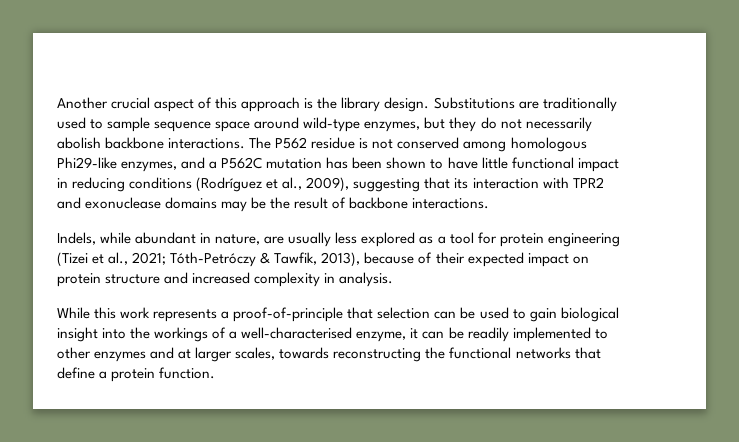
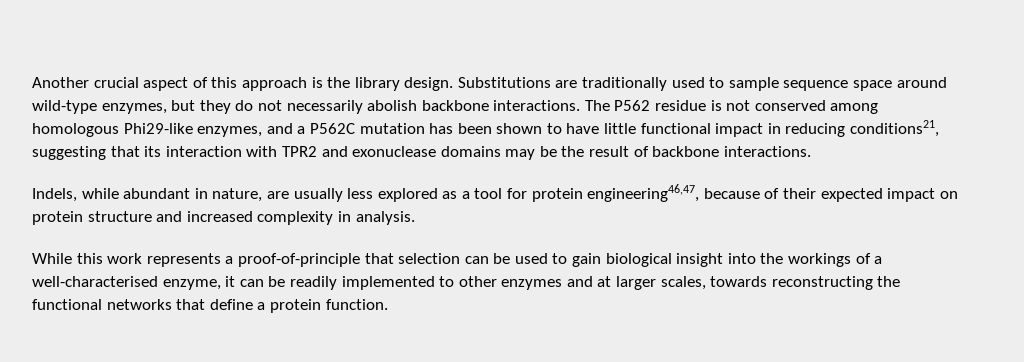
- The P562 residue is not conserved among homologous Phi29-like enzymes, and a P562C mutation has been shown to have little functional impact in reducing conditions (Rodríguez et al., 2009), suggesting that its interaction with TPR2 and exonuclease domains may be the result of backbone interactions.
+ The P562 residue is not conserved among homologous Phi29-like enzymes, and a P562C mutation has been shown to have little functional impact in reducing conditions21, suggesting that its interaction with TPR2 and exonuclease domains may be the result of backbone interactions.
- Indels, while abundant in nature, are usually less explored as a tool for protein engineering (Tizei et al., 2021; Tóth-Petróczy & Tawfik, 2013), because of their expected impact on protein structure and increased complexity in analysis.
+ Indels, while abundant in nature, are usually less explored as a tool for protein engineering46,47, because of their expected impact on protein structure and increased complexity in analysis.

